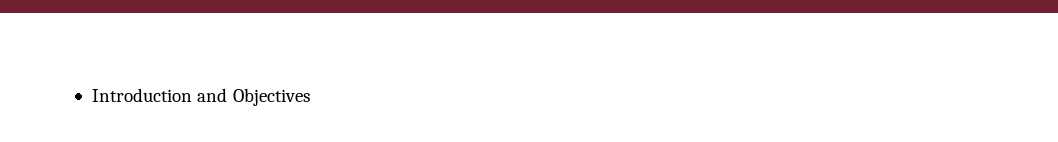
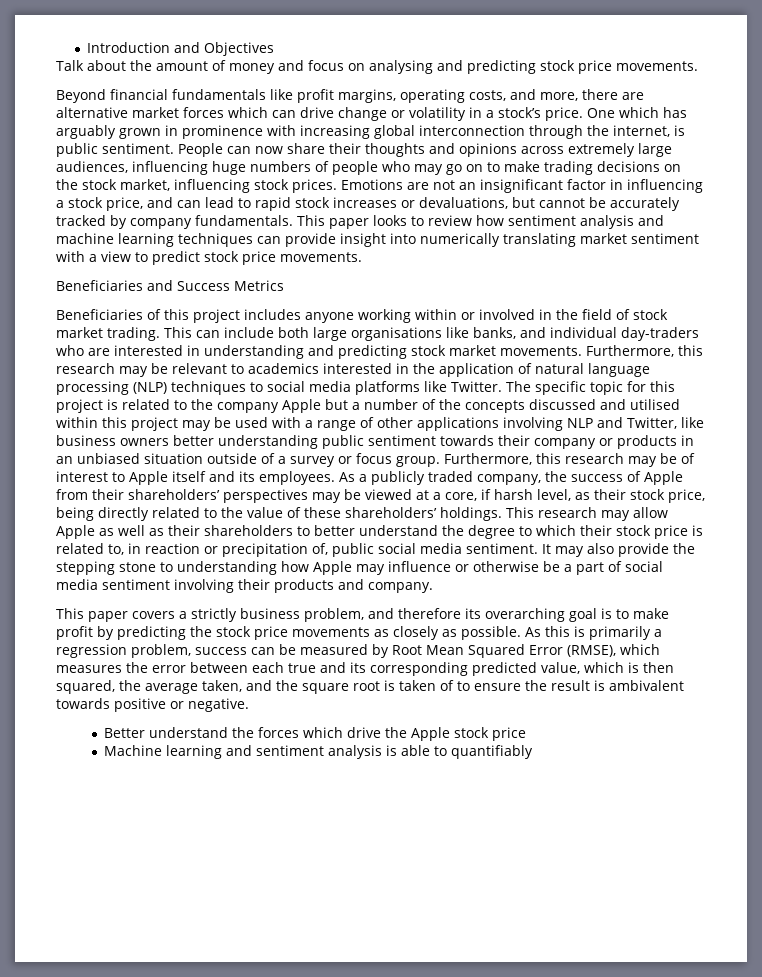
+ Talk about the amount of money and focus on analysing and predicting stock price movements.
+ Beyond financial fundamentals like profit margins, operating costs, and more, there are alternative market forces which can drive change or volatility in a stock’s price. One which has arguably grown in prominence with increasing global interconnection through the internet, is public sentiment. People can now share their thoughts and opinions across extremely large audiences, influencing huge numbers of people who may go on to make trading decisions on the stock market, influencing stock prices. Emotions are not an insignificant factor in influencing a stock price, and can lead to rapid stock increases or devaluations, but cannot be accurately tracked by company fundamentals. This paper looks to review how sentiment analysis and machine learning techniques can provide insight into numerically translating market sentiment with a view to predict stock price movements.
+ Beneficiaries and Success Metrics
+ Beneficiaries of this project includes anyone working within or involved in the field of stock market trading. This can include both large organisations like banks, and individual day-traders who are interested in understanding and predicting stock market movements. Furthermore, this research may be relevant to academics interested in the application of natural language processing (NLP) techniques to social media platforms like Twitter. The specific topic for this project is related to the company Apple but a number of the concepts discussed and utilised within this project may be used with a range of other applications involving NLP and Twitter, like business owners better understanding public sentiment towards their company or products in an unbiased situation outside of a survey or focus group. Furthermore, this research may be of interest to Apple itself and its employees. As a publicly traded company, the success of Apple from their shareholders’ perspectives may be viewed at a core, if harsh level, as their stock price, being directly related to the value of these shareholders’ holdings. This research may allow Apple as well as their shareholders to better understand the degree to which their stock price is related to, in reaction or precipitation of, public social media sentiment. It may also provide the stepping stone to understanding how Apple may influence or otherwise be a part of social media sentiment involving their products and company.
+ This paper covers a strictly business problem, and therefore its overarching goal is to make profit by predicting the stock price movements as closely as possible. As this is primarily a regression problem, success can be measured by Root Mean Squared Error (RMSE), which measures the error between each true and its corresponding predicted value, which is then squared, the average taken, and the square root is taken of to ensure the result is ambivalent towards positive or negative.
+ Better understand the forces which drive the Apple stock price
+ Machine learning and sentiment analysis is able to quantifiably

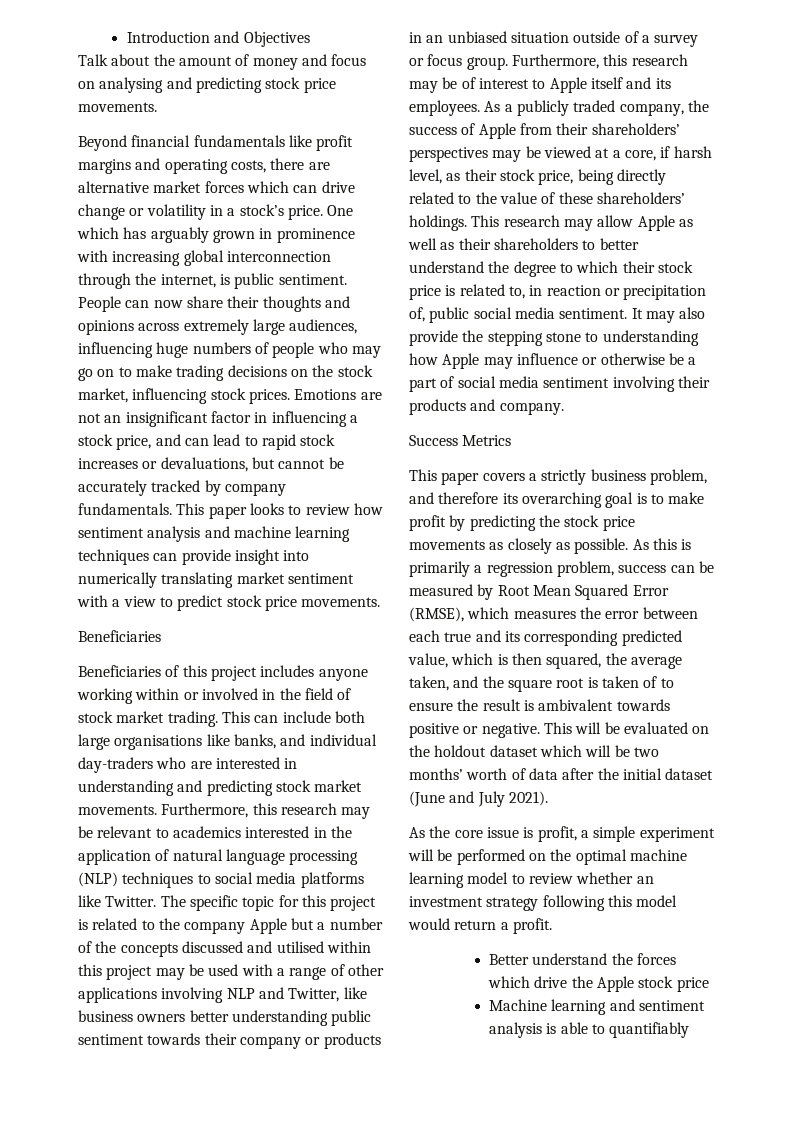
- Beyond financial fundamentals like profit margins, operating costs, and more, there are alternative market forces which can drive change or volatility in a stock’s price.
+ Beyond financial fundamentals like profit margins and operating costs, there are alternative market forces which can drive change or volatility in a stock’s price.
  This paper looks to review how sentiment analysis and machine learning techniques can provide insight into numerically translating market sentiment with a view to predict stock price movements.
- Beneficiaries and Success Metrics
+ Beneficiaries
+ Success Metrics
+ This will be evaluated on the holdout dataset which will be two months’ worth of data after the initial dataset (June and July 2021).
+ As the core issue is profit, a simple experiment will be performed on the optimal machine learning model to review whether an investment strategy following this model would return a profit.

